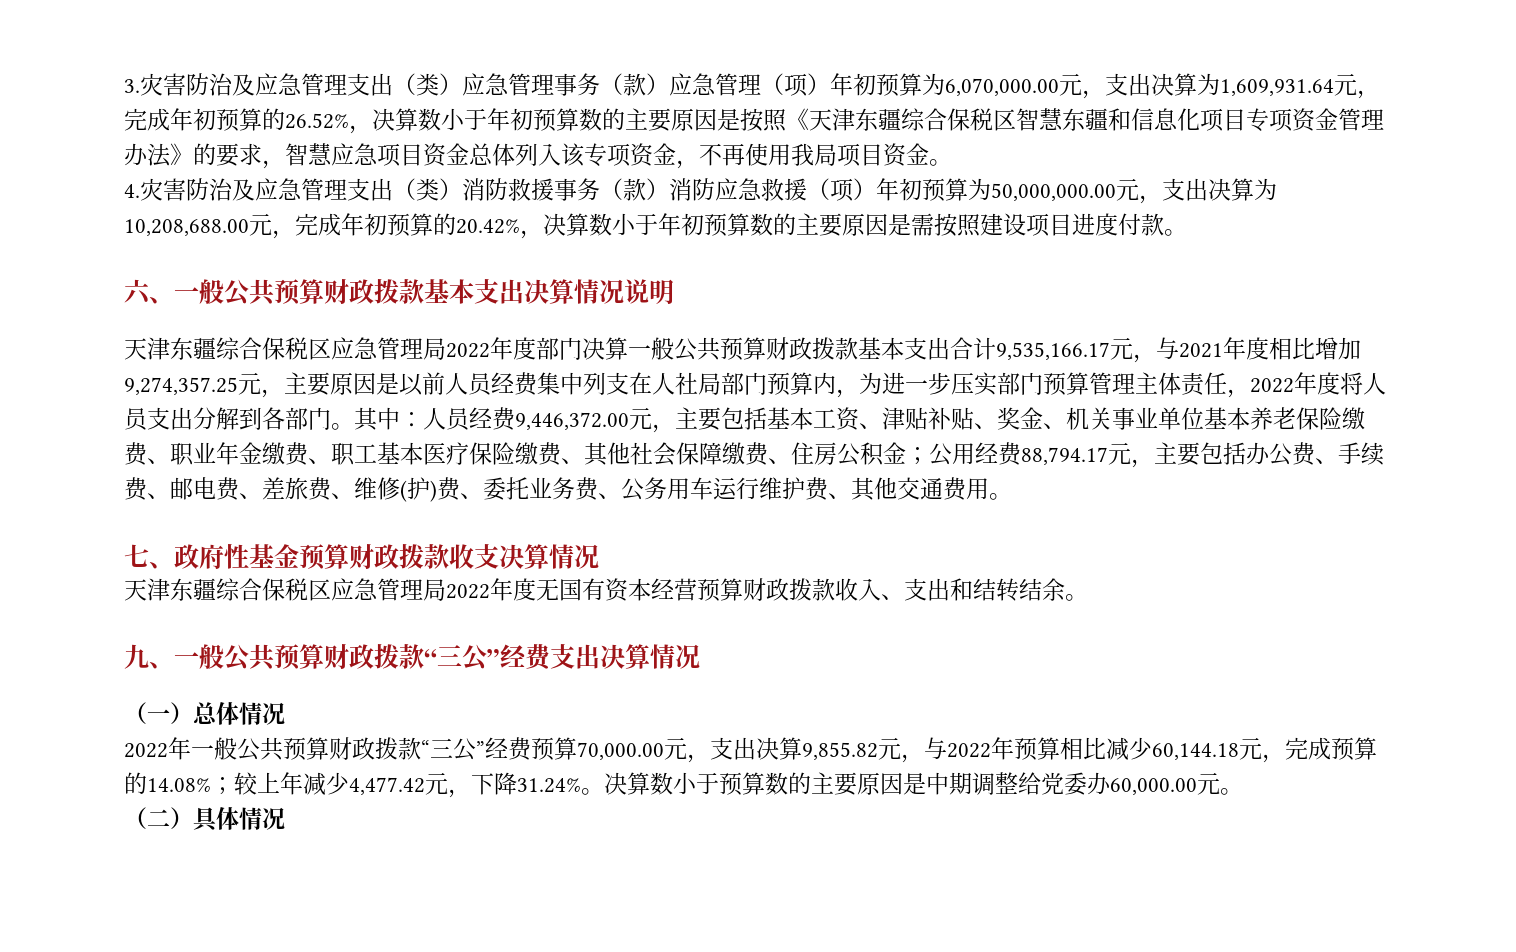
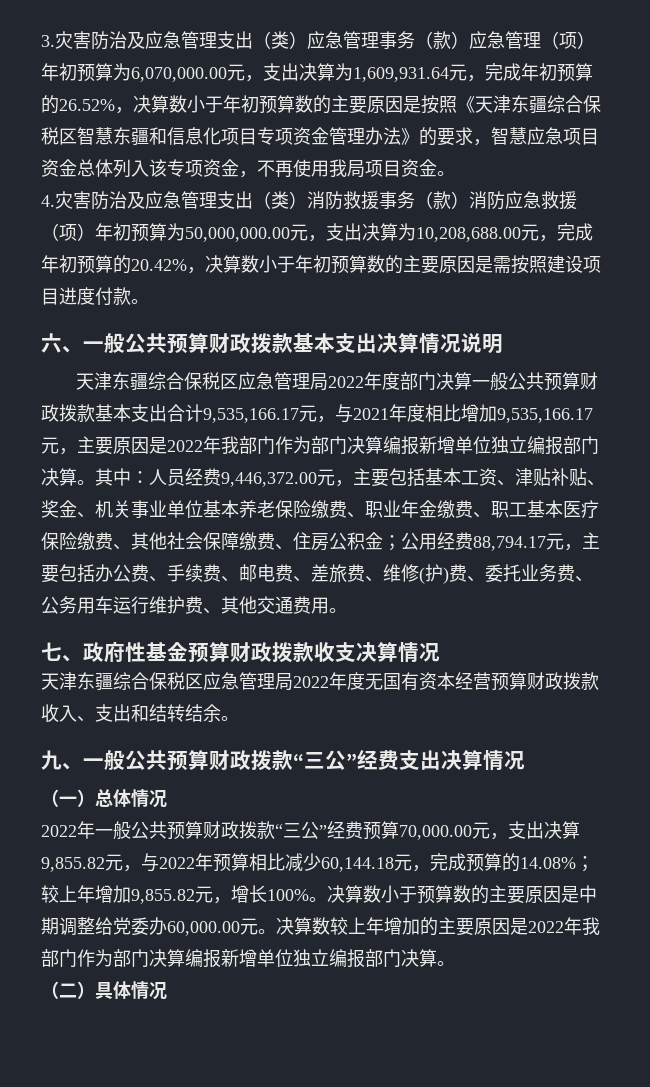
- 天津东疆综合保税区应急管理局2022年度部门决算一般公共预算财政拨款基本支出合计9,535,166.17元，与2021年度相比增加9,274,357.25元，主要原因是以前人员经费集中列支在人社局部门预算内，为进一步压实部门预算管理主体责任，2022年度将人员支出分解到各部门。
+ 天津东疆综合保税区应急管理局2022年度部门决算一般公共预算财政拨款基本支出合计9,535,166.17元，与2021年度相比增加9,535,166.17元，主要原因是2022年我部门作为部门决算编报新增单位独立编报部门决算。
- 2022年一般公共预算财政拨款“三公”经费预算70,000.00元，支出决算9,855.82元，与2022年预算相比减少60,144.18元，完成预算的14.08%；较上年减少4,477.42元，下降31.24%。
+ 2022年一般公共预算财政拨款“三公”经费预算70,000.00元，支出决算9,855.82元，与2022年预算相比减少60,144.18元，完成预算的14.08%；较上年增加9,855.82元，增长100%。
+ 决算数较上年增加的主要原因是2022年我部门作为部门决算编报新增单位独立编报部门决算。

